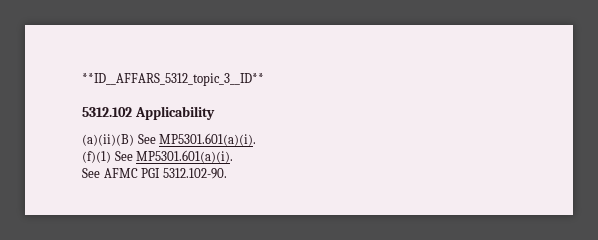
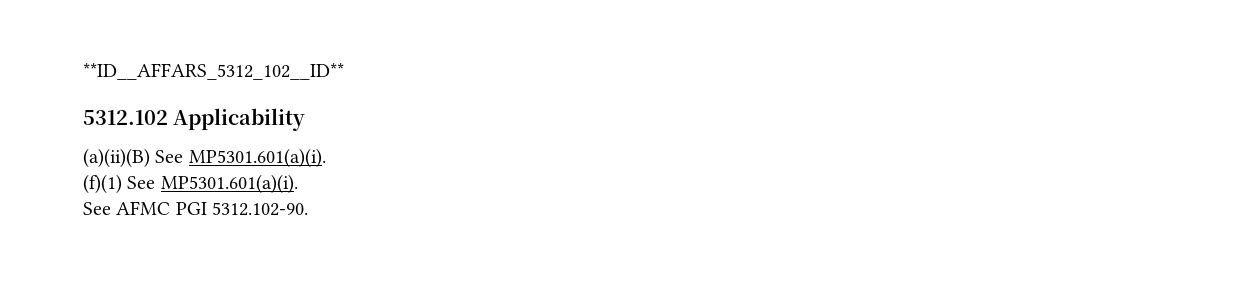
- **ID__AFFARS_5312_topic_3__ID**
+ **ID__AFFARS_5312_102__ID**

